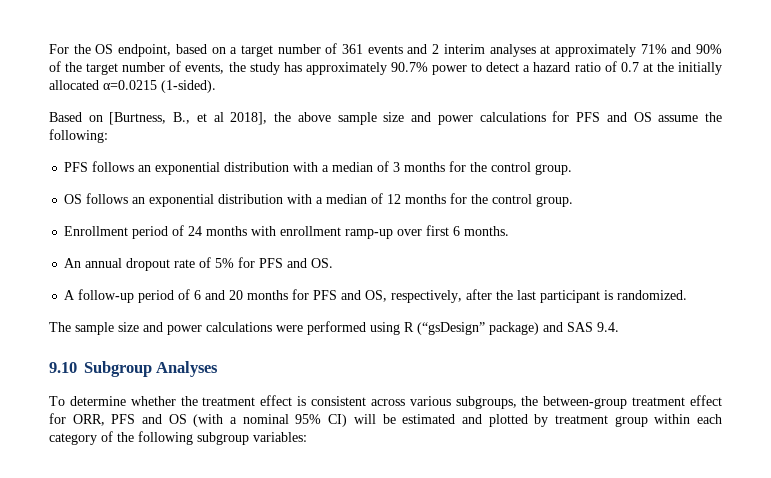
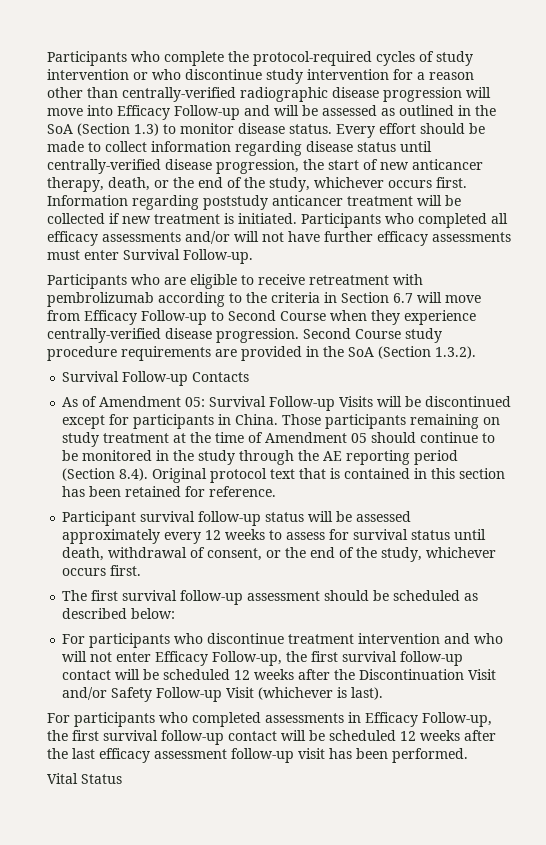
- For the OS endpoint, based on a target number of 361 events and 2 interim analyses at approximately 71% and 90% of the target number of events, the study has approximately 90.7% power to detect a hazard ratio of 0.7 at the initially allocated α=0.0215 (1-sided).
- Based on [Burtness, B., et al 2018], the above sample size and power calculations for PFS and OS assume the following:
- PFS follows an exponential distribution with a median of 3 months for the control group.
- OS follows an exponential distribution with a median of 12 months for the control group.
- Enrollment period of 24 months with enrollment ramp-up over first 6 months.
- An annual dropout rate of 5% for PFS and OS.
- A follow-up period of 6 and 20 months for PFS and OS, respectively, after the last participant is randomized.
- The sample size and power calculations were performed using R (“gsDesign” package) and SAS 9.4.
- 9.10 Subgroup Analyses
- To determine whether the treatment effect is consistent across various subgroups, the between-group treatment effect for ORR, PFS and OS (with a nominal 95% CI) will be estimated and plotted by treatment group within each category of the following subgroup variables:
+ Participants who complete the protocol-required cycles of study intervention or who discontinue study intervention for a reason other than centrally-verified radiographic disease progression will move into Efficacy Follow-up and will be assessed as outlined in the SoA (Section 1.3) to monitor disease status. Every effort should be made to collect information regarding disease status until centrally-verified disease progression, the start of new anticancer therapy, death, or the end of the study, whichever occurs first. Information regarding poststudy anticancer treatment will be collected if new treatment is initiated. Participants who completed all efficacy assessments and/or will not have further efficacy assessments must enter Survival Follow-up.
+ Participants who are eligible to receive retreatment with pembrolizumab according to the criteria in Section 6.7 will move from Efficacy Follow-up to Second Course when they experience centrally-verified disease progression. Second Course study procedure requirements are provided in the SoA (Section 1.3.2).
+ Survival Follow-up Contacts
+ As of Amendment 05: Survival Follow-up Visits will be discontinued except for participants in China. Those participants remaining on study treatment at the time of Amendment 05 should continue to be monitored in the study through the AE reporting period (Section 8.4). Original protocol text that is contained in this section has been retained for reference.
+ Participant survival follow-up status will be assessed approximately every 12 weeks to assess for survival status until death, withdrawal of consent, or the end of the study, whichever occurs first.
+ The first survival follow-up assessment should be scheduled as described below:
+ For participants who discontinue treatment intervention and who will not enter Efficacy Follow-up, the first survival follow-up contact will be scheduled 12 weeks after the Discontinuation Visit and/or Safety Follow-up Visit (whichever is last).
+ For participants who completed assessments in Efficacy Follow-up, the first survival follow-up contact will be scheduled 12 weeks after the last efficacy assessment follow-up visit has been performed.
+ Vital Status

